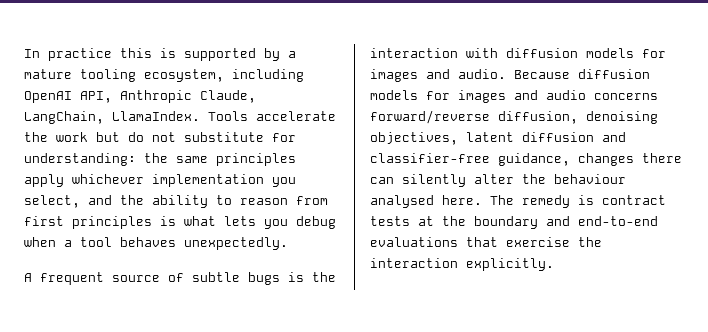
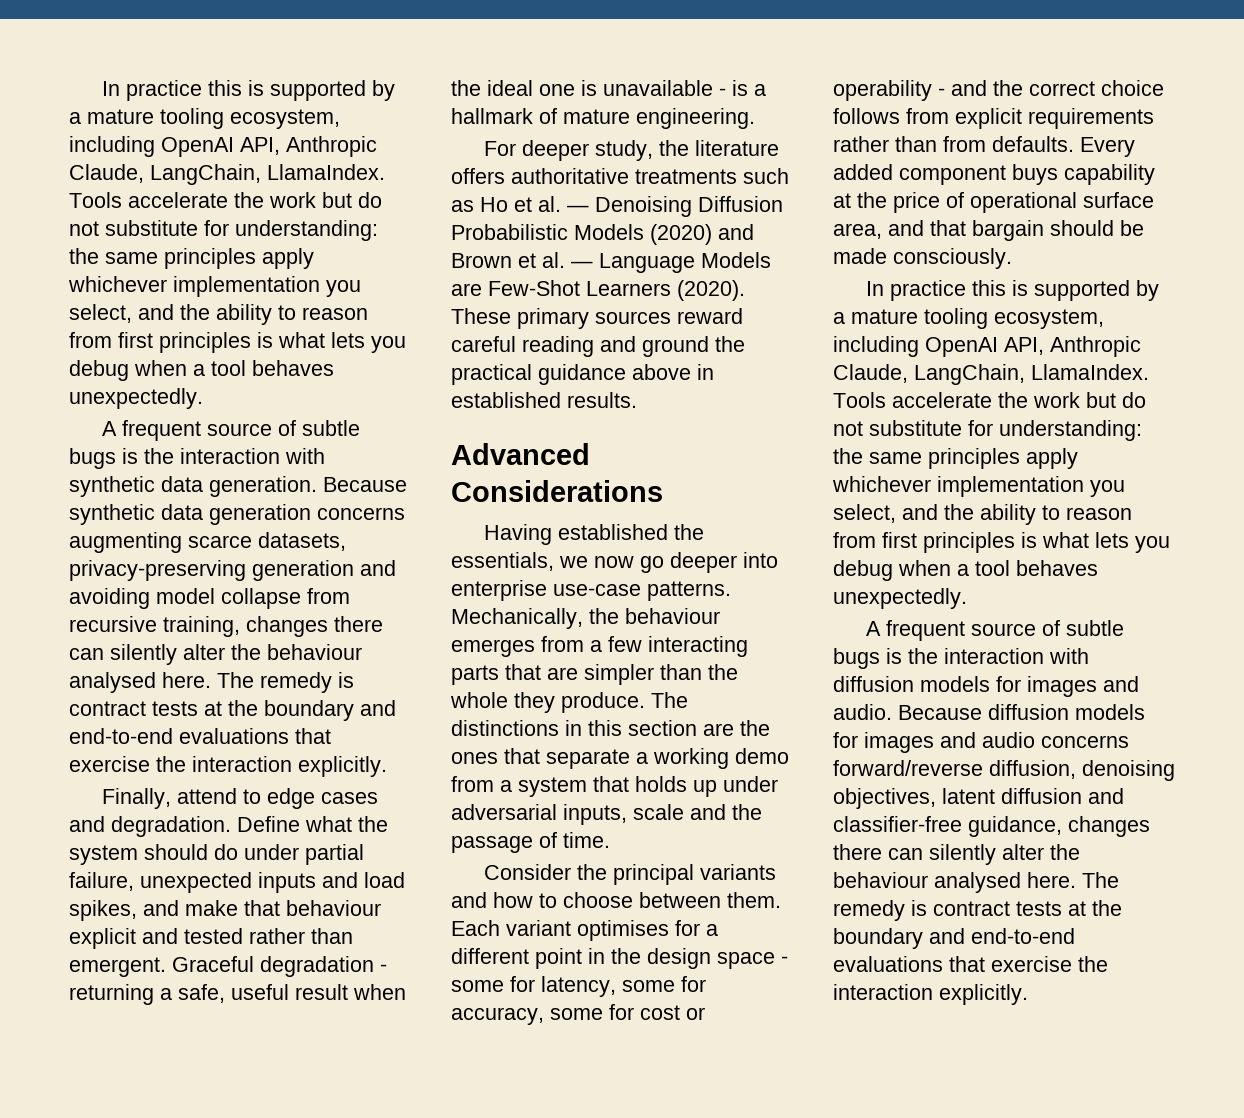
+ A frequent source of subtle bugs is the interaction with synthetic data generation. Because synthetic data generation concerns augmenting scarce datasets, privacy-preserving generation and avoiding model collapse from recursive training, changes there can silently alter the behaviour analysed here. The remedy is contract tests at the boundary and end-to-end evaluations that exercise the interaction explicitly.
+ Finally, attend to edge cases and degradation. Define what the system should do under partial failure, unexpected inputs and load spikes, and make that behaviour explicit and tested rather than emergent. Graceful degradation - returning a safe, useful result when the ideal one is unavailable - is a hallmark of mature engineering.
+ For deeper study, the literature offers authoritative treatments such as Ho et al. — Denoising Diffusion Probabilistic Models (2020) and Brown et al. — Language Models are Few-Shot Learners (2020). These primary sources reward careful reading and ground the practical guidance above in established results.
+ Advanced Considerations
+ Having established the essentials, we now go deeper into enterprise use-case patterns. Mechanically, the behaviour emerges from a few interacting parts that are simpler than the whole they produce. The distinctions in this section are the ones that separate a working demo from a system that holds up under adversarial inputs, scale and the passage of time.
+ Consider the principal variants and how to choose between them. Each variant optimises for a different point in the design space - some for latency, some for accuracy, some for cost or operability - and the correct choice follows from explicit requirements rather than from defaults. Every added component buys capability at the price of operational surface area, and that bargain should be made consciously.
+ In practice this is supported by a mature tooling ecosystem, including OpenAI API, Anthropic Claude, LangChain, LlamaIndex. Tools accelerate the work but do not substitute for understanding: the same principles apply whichever implementation you select, and the ability to reason from first principles is what lets you debug when a tool behaves unexpectedly.

